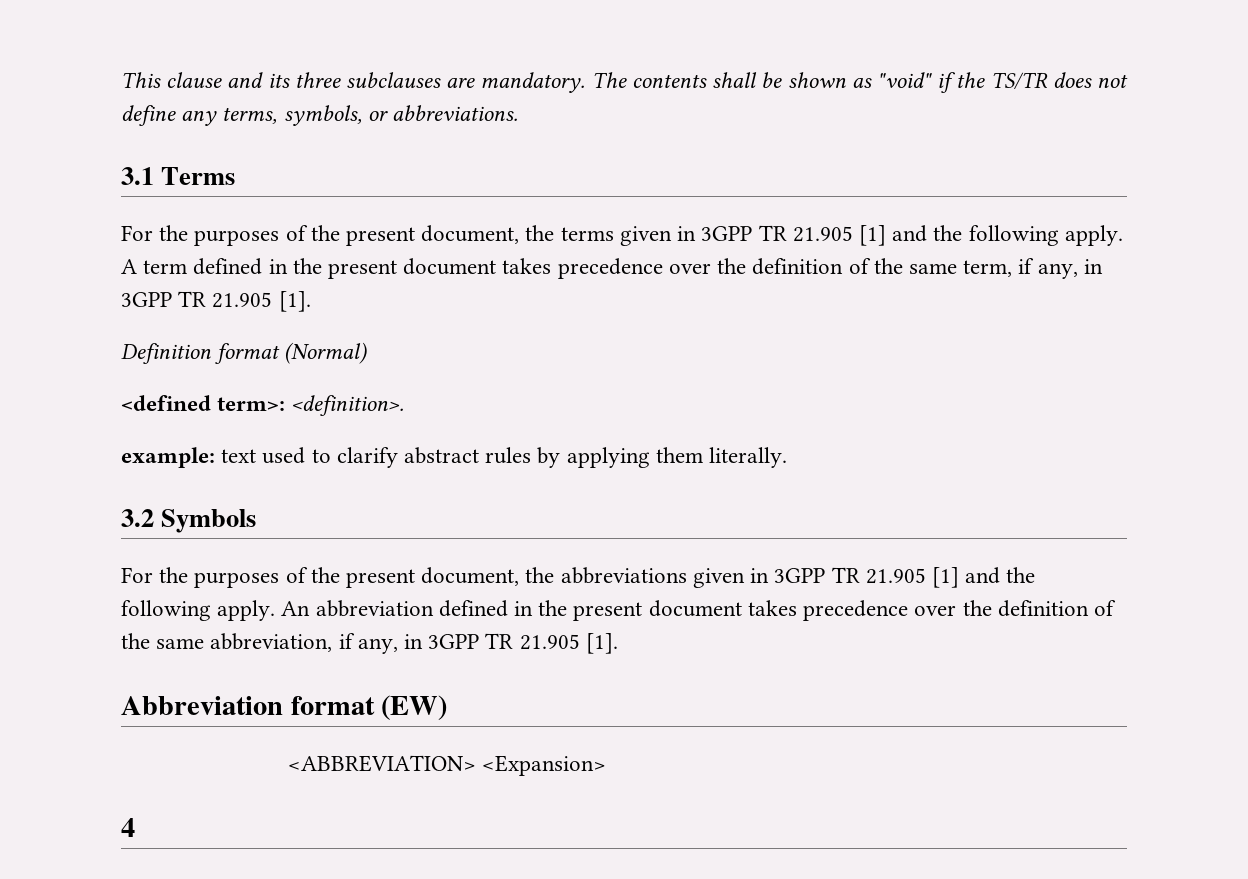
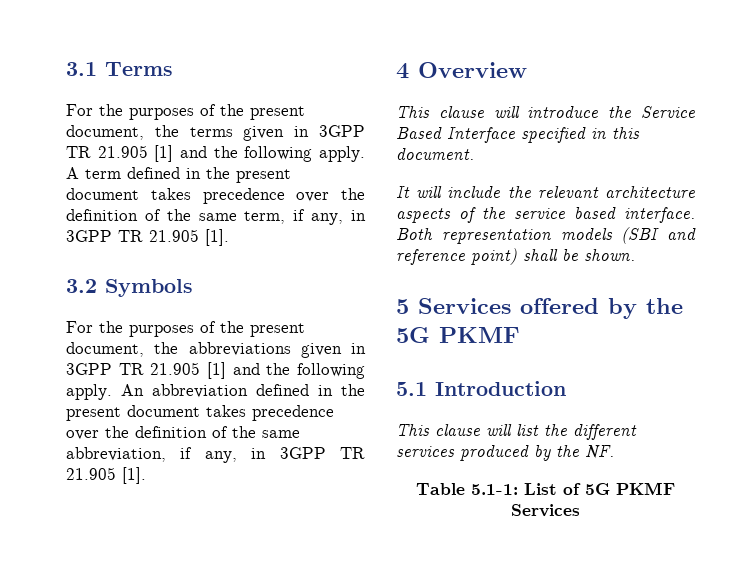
- This clause and its three subclauses are mandatory. The contents shall be shown as "void" if the TS/TR does not define any terms, symbols, or abbreviations.
- Definition format (Normal)
- <defined term>: <definition>.
- example: text used to clarify abstract rules by applying them literally.
- Abbreviation format (EW)
- <ABBREVIATION> <Expansion>
- 4
+ 4 Overview
+ This clause will introduce the Service Based Interface specified in this document.
+ It will include the relevant architecture aspects of the service based interface. Both representation models (SBI and reference point) shall be shown.
+ 5 Services offered by the 5G PKMF
+ 5.1 Introduction
+ This clause will list the different services produced by the NF.
+ Table 5.1-1: List of 5G PKMF Services

